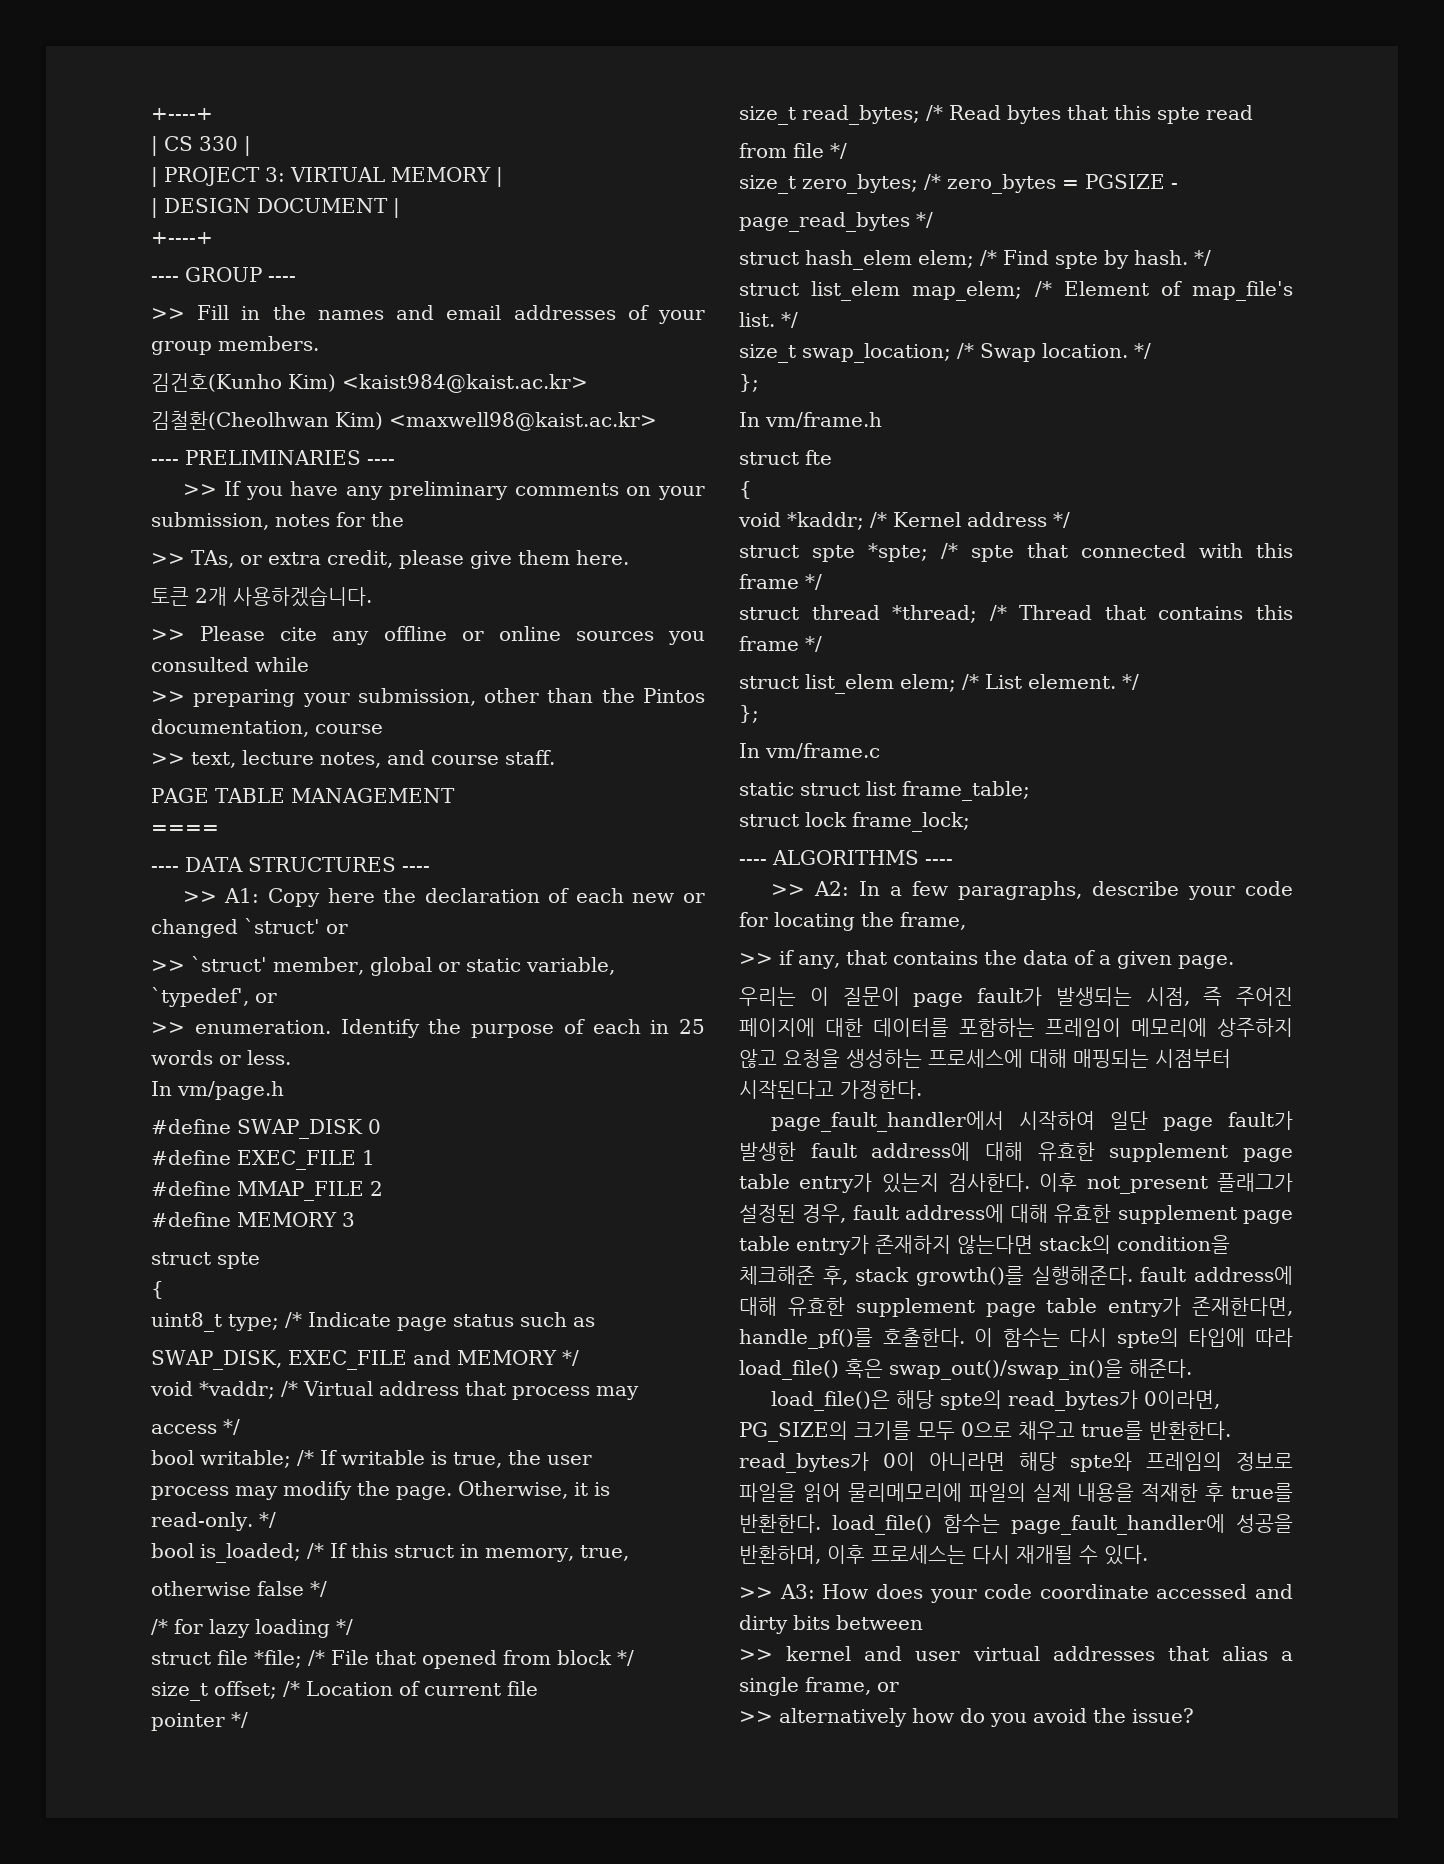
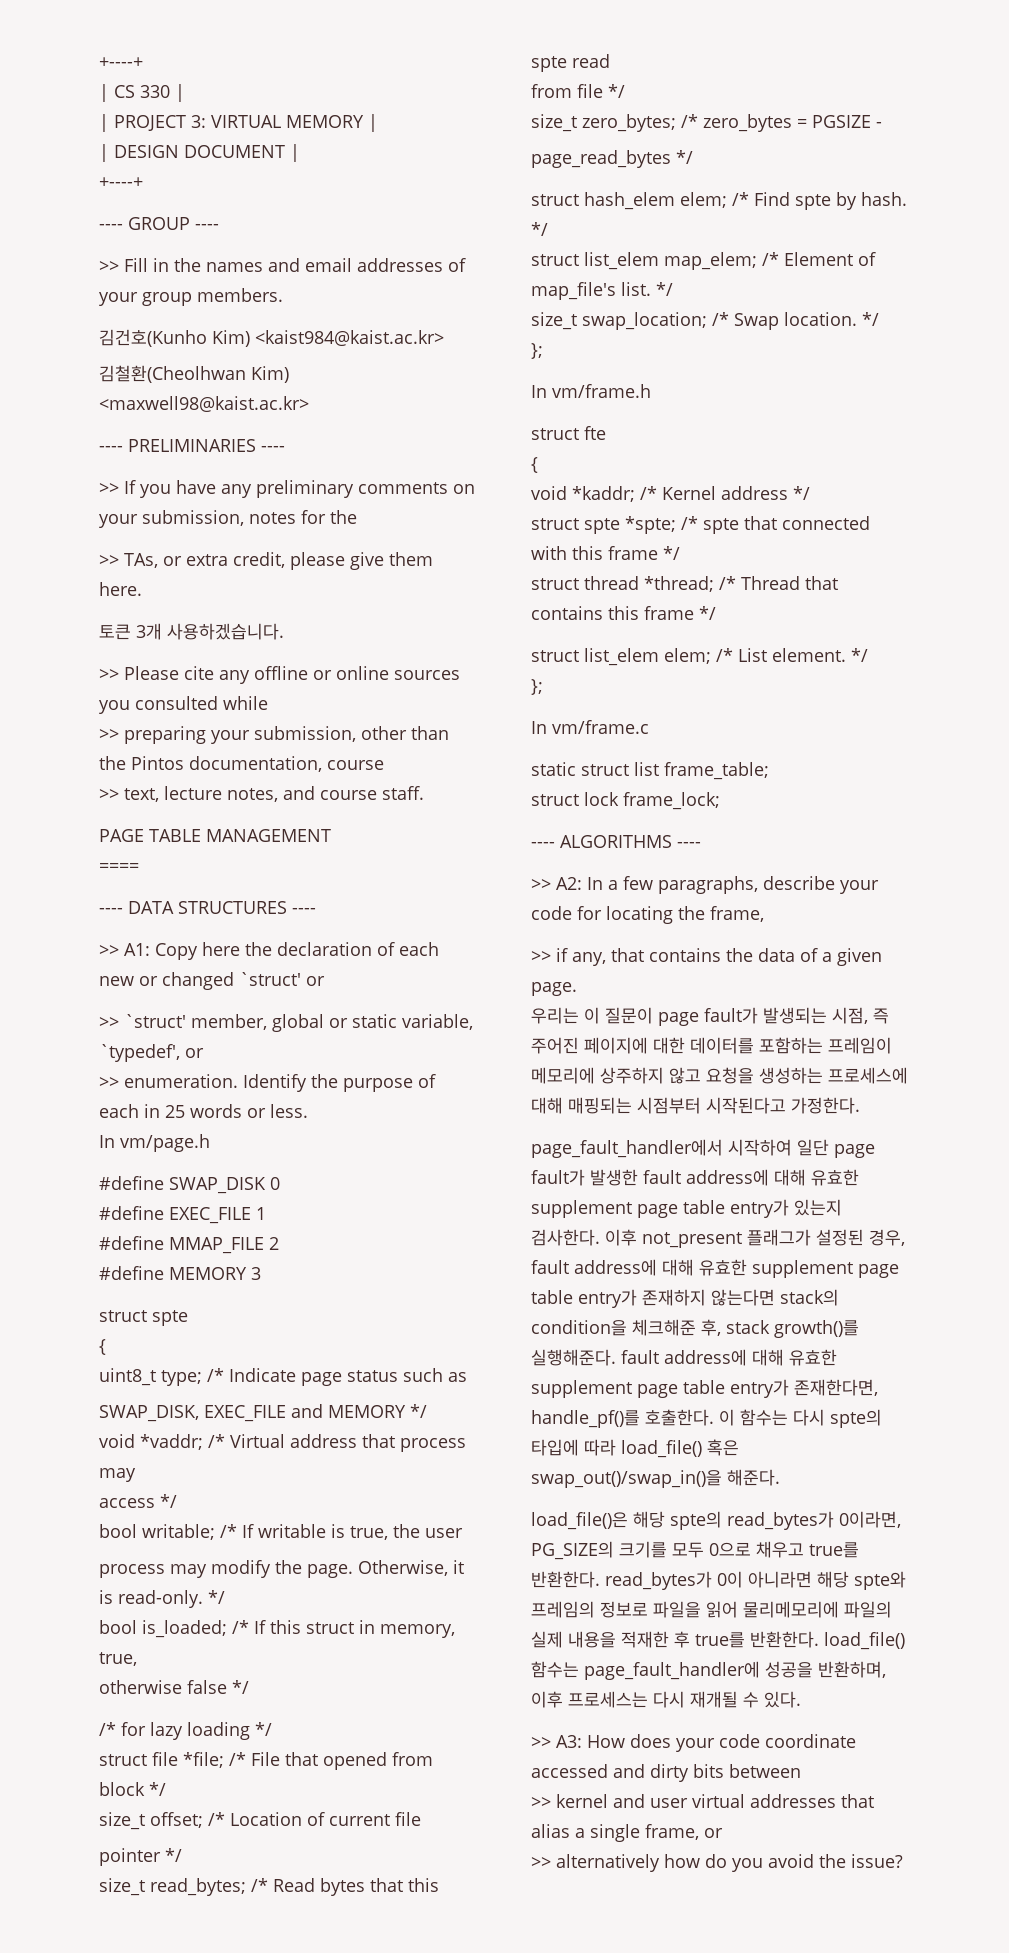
- 토큰 2개 사용하겠습니다.
+ 토큰 3개 사용하겠습니다.

